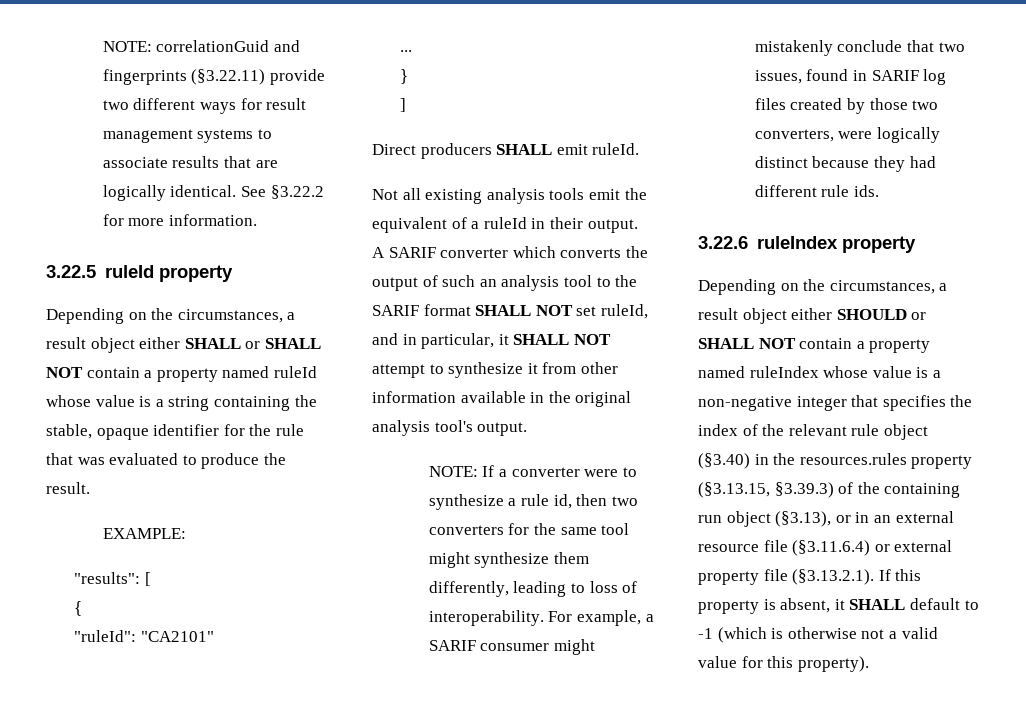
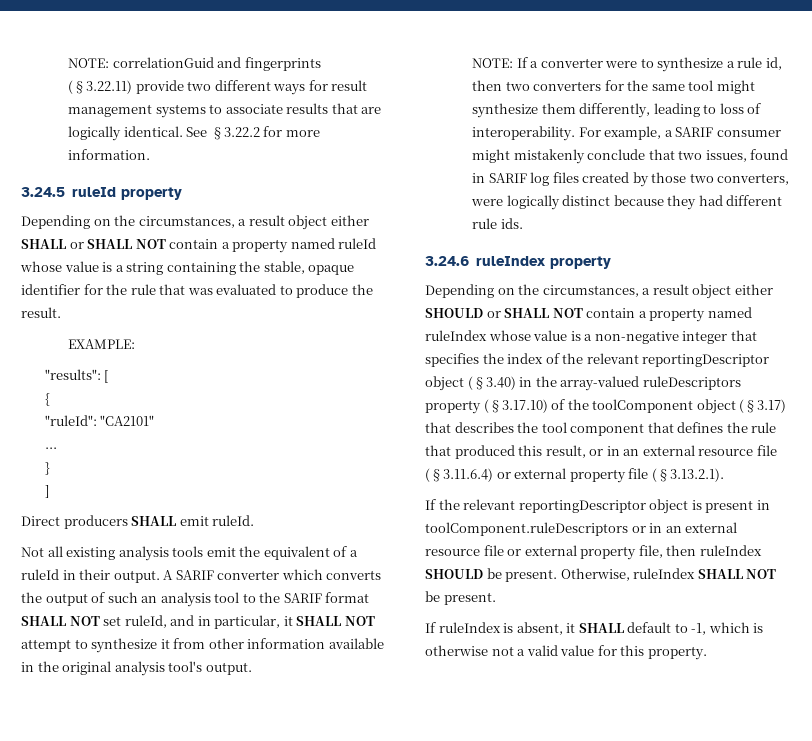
- 3.22.5 ruleId property
+ 3.24.5 ruleId property
- 3.22.6 ruleIndex property
+ 3.24.6 ruleIndex property
- Depending on the circumstances, a result object either SHOULD or SHALL NOT contain a property named ruleIndex whose value is a non-negative integer that specifies the index of the relevant rule object (§3.40) in the resources.rules property (§3.13.15, §3.39.3) of the containing run object (§3.13), or in an external resource file (§3.11.6.4) or external property file (§3.13.2.1). If this property is absent, it SHALL default to -1 (which is otherwise not a valid value for this property).
+ Depending on the circumstances, a result object either SHOULD or SHALL NOT contain a property named ruleIndex whose value is a non-negative integer that specifies the index of the relevant reportingDescriptor object (§3.40) in the array-valued ruleDescriptors property (§3.17.10) of the toolComponent object (§3.17) that describes the tool component that defines the rule that produced this result, or in an external resource file (§3.11.6.4) or external property file (§3.13.2.1).
+ If the relevant reportingDescriptor object is present in toolComponent.ruleDescriptors or in an external resource file or external property file, then ruleIndex SHOULD be present. Otherwise, ruleIndex SHALL NOT be present.
+ If ruleIndex is absent, it SHALL default to -1, which is otherwise not a valid value for this property.

